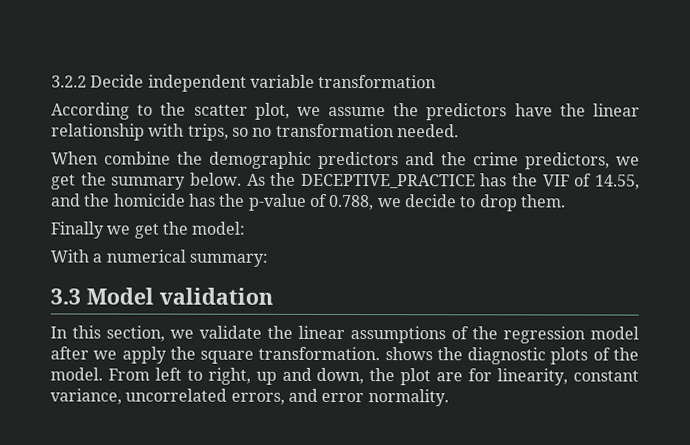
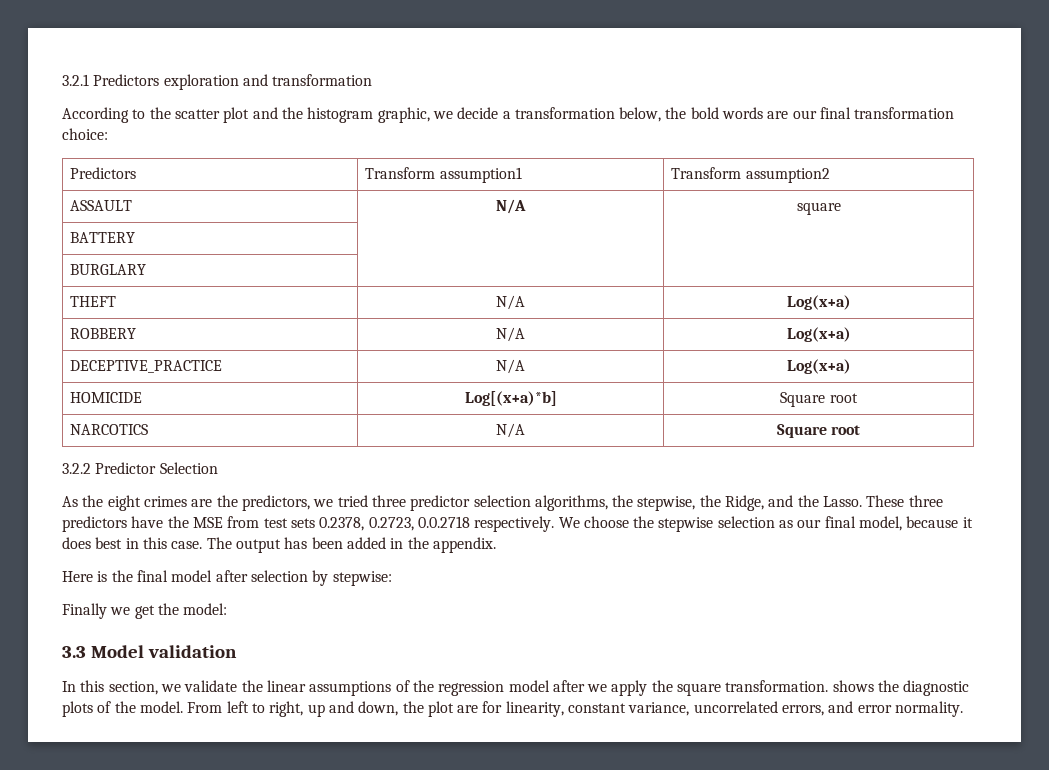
- 3.2.2 Decide independent variable transformation
+ 3.2.1 Predictors exploration and transformation
- According to the scatter plot, we assume the predictors have the linear relationship with trips, so no transformation needed.
- When combine the demographic predictors and the crime predictors, we get the summary below. As the DECEPTIVE_PRACTICE has the VIF of 14.55, and the homicide has the p-value of 0.788, we decide to drop them.
+ According to the scatter plot and the histogram graphic, we decide a transformation below, the bold words are our final transformation choice:
+ Predictors | Transform assumption1 | Transform assumption2
+ ASSAULT | N/A | square
+ BATTERY | |
+ BURGLARY | |
+ THEFT | N/A | Log(x+a)
+ ROBBERY | N/A | Log(x+a)
+ DECEPTIVE_PRACTICE | N/A | Log(x+a)
+ HOMICIDE | Log[(x+a)*b] | Square root
+ NARCOTICS | N/A | Square root
+ 3.2.2 Predictor Selection
+ As the eight crimes are the predictors, we tried three predictor selection algorithms, the stepwise, the Ridge, and the Lasso. These three predictors have the MSE from test sets 0.2378, 0.2723, 0.0.2718 respectively. We choose the stepwise selection as our final model, because it does best in this case. The output has been added in the appendix.
+ Here is the final model after selection by stepwise:
- With a numerical summary:

